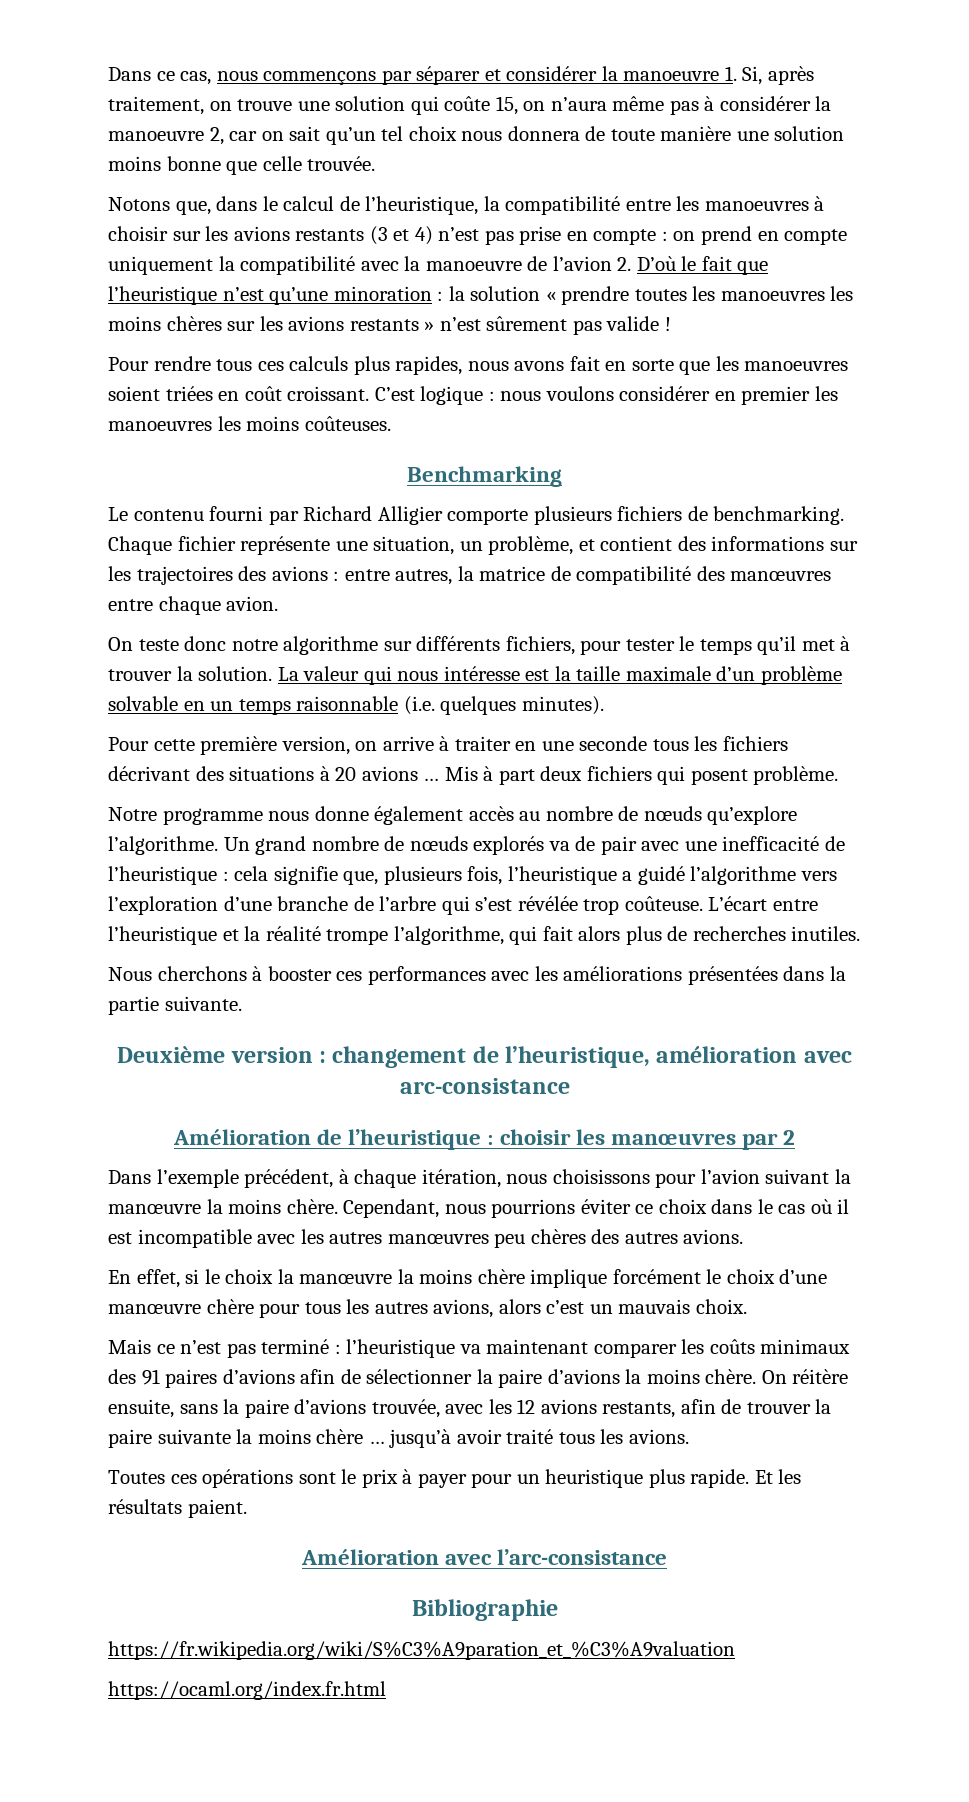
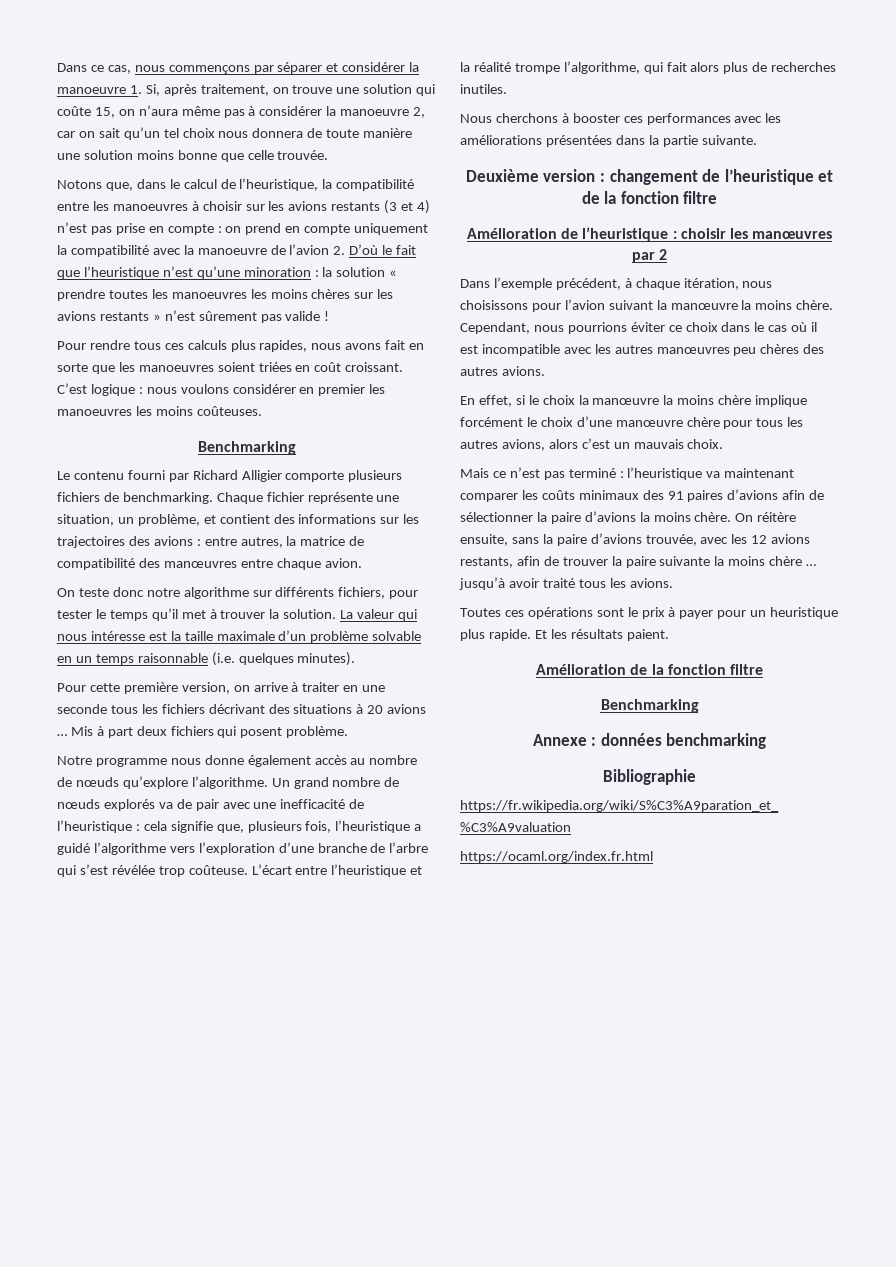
- Deuxième version : changement de l’heuristique, amélioration avec arc-consistance
+ Deuxième version : changement de l’heuristique et de la fonction filtre
- Amélioration avec l’arc-consistance
+ Amélioration de la fonction filtre
+ Benchmarking
+ Annexe : données benchmarking

